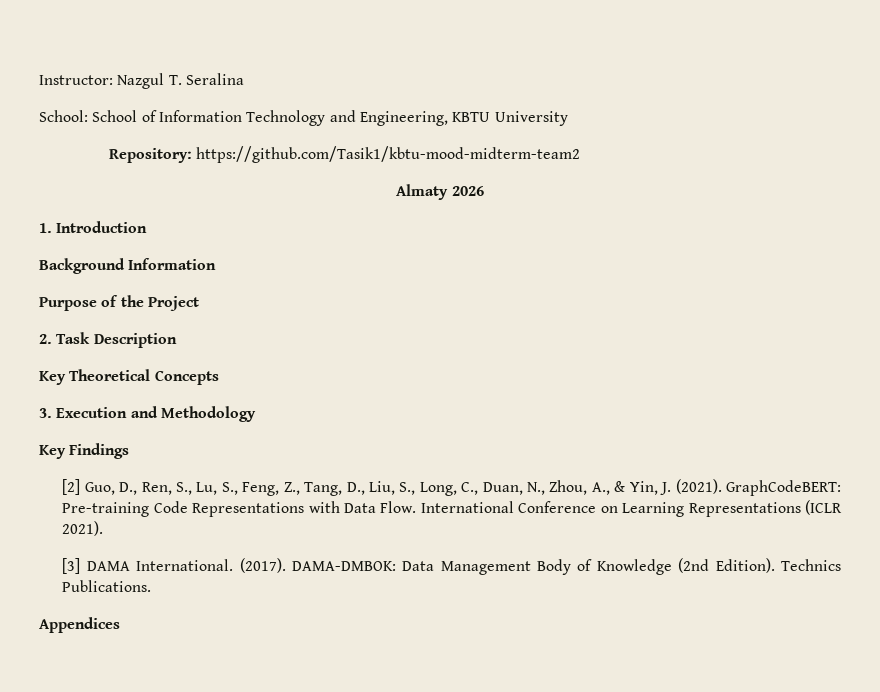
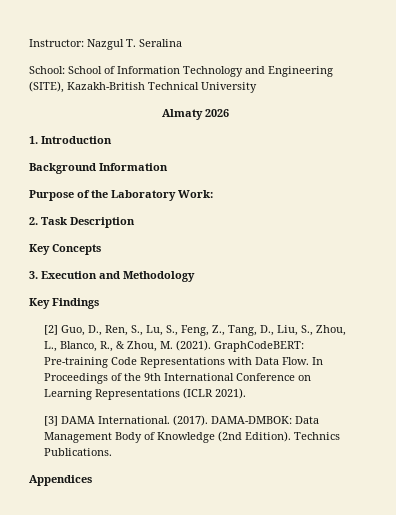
- School: School of Information Technology and Engineering, KBTU University
+ School: School of Information Technology and Engineering (SITE), Kazakh-British Technical University
- Repository: https://github.com/Tasik1/kbtu-mood-midterm-team2
- Purpose of the Project
+ Purpose of the Laboratory Work:
- Key Theoretical Concepts
+ Key Concepts
- [2] Guo, D., Ren, S., Lu, S., Feng, Z., Tang, D., Liu, S., Long, C., Duan, N., Zhou, A., & Yin, J. (2021).
+ [2] Guo, D., Ren, S., Lu, S., Feng, Z., Tang, D., Liu, S., Zhou, L., Blanco, R., & Zhou, M. (2021).
- International Conference on Learning Representations (ICLR 2021).
+ In Proceedings of the 9th International Conference on Learning Representations (ICLR 2021).

